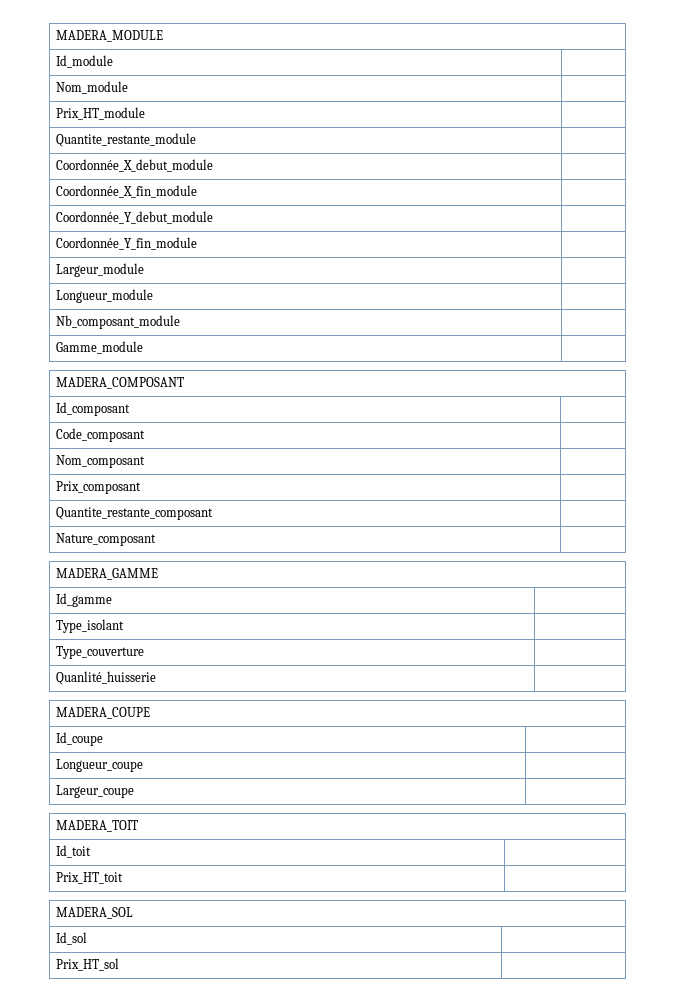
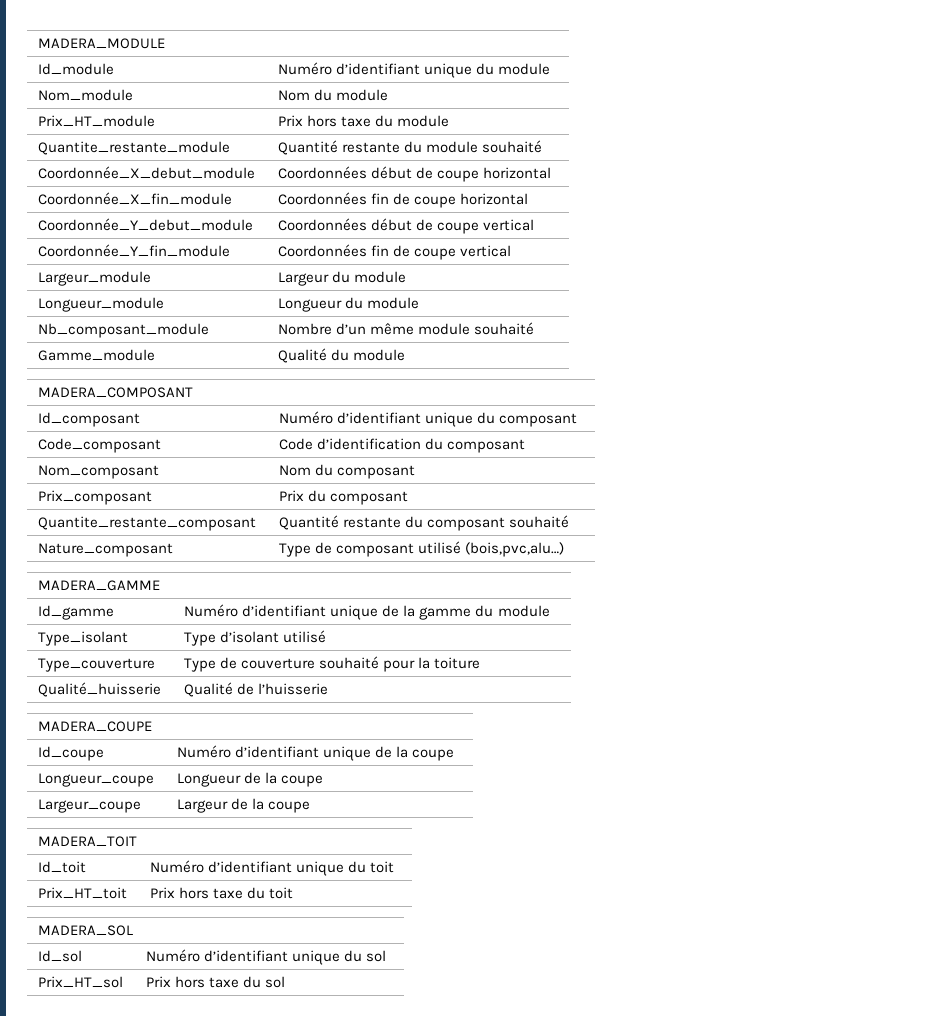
- Id_module |
- Nom_module |
- Prix_HT_module |
- Quantite_restante_module |
- Coordonnée_X_debut_module |
- Coordonnée_X_fin_module |
- Coordonnée_Y_debut_module |
- Coordonnée_Y_fin_module |
- Largeur_module |
- Longueur_module |
- Nb_composant_module |
- Gamme_module |
+ Id_module | Numéro d’identifiant unique du module
+ Nom_module | Nom du module
+ Prix_HT_module | Prix hors taxe du module
+ Quantite_restante_module | Quantité restante du module souhaité
+ Coordonnée_X_debut_module | Coordonnées début de coupe horizontal
+ Coordonnée_X_fin_module | Coordonnées fin de coupe horizontal
+ Coordonnée_Y_debut_module | Coordonnées début de coupe vertical
+ Coordonnée_Y_fin_module | Coordonnées fin de coupe vertical
+ Largeur_module | Largeur du module
+ Longueur_module | Longueur du module
+ Nb_composant_module | Nombre d’un même module souhaité
+ Gamme_module | Qualité du module
  MADERA_COMPOSANT
- Id_composant |
- Code_composant |
- Nom_composant |
- Prix_composant |
- Quantite_restante_composant |
- Nature_composant |
+ Id_composant | Numéro d’identifiant unique du composant
+ Code_composant | Code d’identification du composant
+ Nom_composant | Nom du composant
+ Prix_composant | Prix du composant
+ Quantite_restante_composant | Quantité restante du composant souhaité
+ Nature_composant | Type de composant utilisé (bois,pvc,alu…)
  MADERA_GAMME
- Id_gamme |
- Type_isolant |
- Type_couverture |
- Quanlité_huisserie |
+ Id_gamme | Numéro d’identifiant unique de la gamme du module
+ Type_isolant | Type d’isolant utilisé
+ Type_couverture | Type de couverture souhaité pour la toiture
+ Qualité_huisserie | Qualité de l’huisserie
  MADERA_COUPE
- Id_coupe |
- Longueur_coupe |
- Largeur_coupe |
+ Id_coupe | Numéro d’identifiant unique de la coupe
+ Longueur_coupe | Longueur de la coupe
+ Largeur_coupe | Largeur de la coupe
  MADERA_TOIT
- Id_toit |
- Prix_HT_toit |
+ Id_toit | Numéro d’identifiant unique du toit
+ Prix_HT_toit | Prix hors taxe du toit
  MADERA_SOL
- Id_sol |
- Prix_HT_sol |
+ Id_sol | Numéro d’identifiant unique du sol
+ Prix_HT_sol | Prix hors taxe du sol

